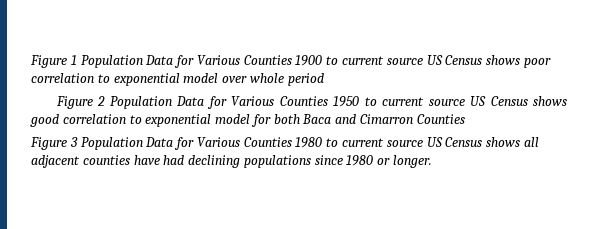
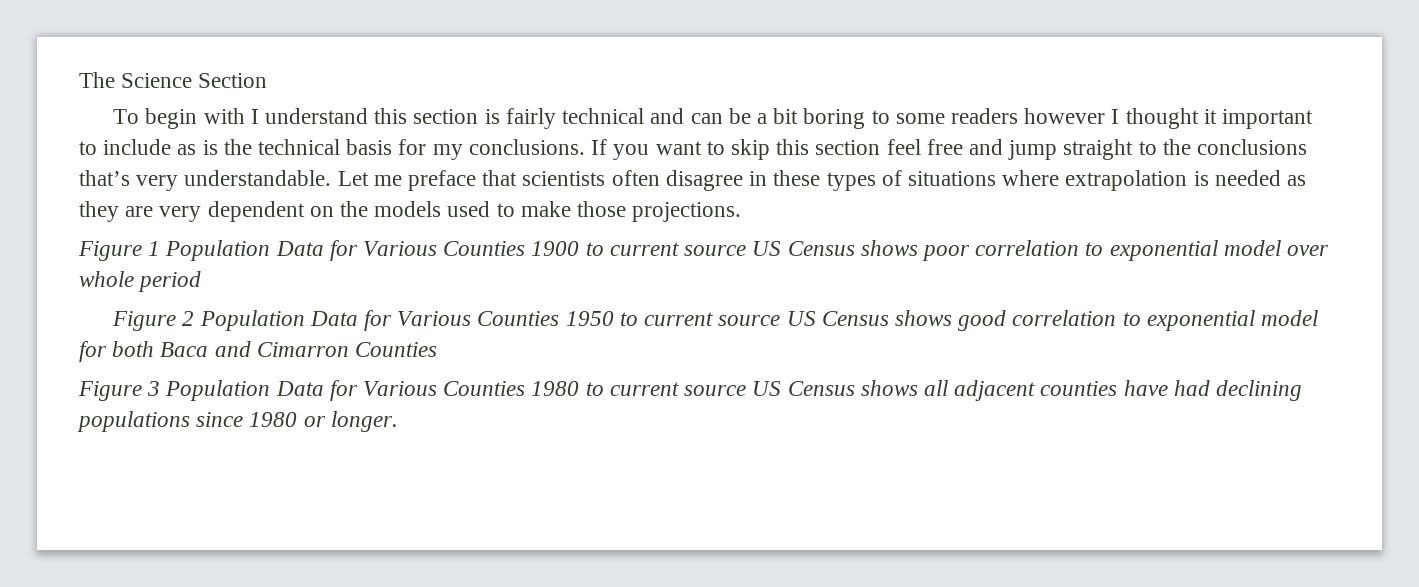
+ The Science Section
+ To begin with I understand this section is fairly technical and can be a bit boring to some readers however I thought it important to include as is the technical basis for my conclusions. If you want to skip this section feel free and jump straight to the conclusions that’s very understandable. Let me preface that scientists often disagree in these types of situations where extrapolation is needed as they are very dependent on the models used to make those projections.

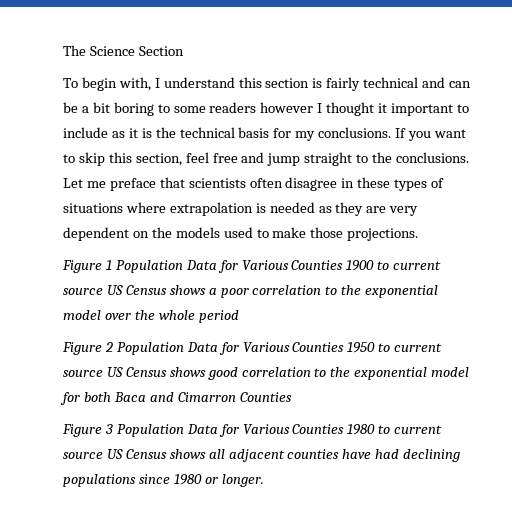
- To begin with I understand this section is fairly technical and can be a bit boring to some readers however I thought it important to include as is the technical basis for my conclusions.
+ To begin with, I understand this section is fairly technical and can be a bit boring to some readers however I thought it important to include as it is the technical basis for my conclusions.
- If you want to skip this section feel free and jump straight to the conclusions that’s very understandable.
+ If you want to skip this section, feel free and jump straight to the conclusions.
- Figure 1 Population Data for Various Counties 1900 to current source US Census shows poor correlation to exponential model over whole period
+ Figure 1 Population Data for Various Counties 1900 to current source US Census shows a poor correlation to the exponential model over the whole period
- Figure 2 Population Data for Various Counties 1950 to current source US Census shows good correlation to exponential model for both Baca and Cimarron Counties
+ Figure 2 Population Data for Various Counties 1950 to current source US Census shows good correlation to the exponential model for both Baca and Cimarron Counties

